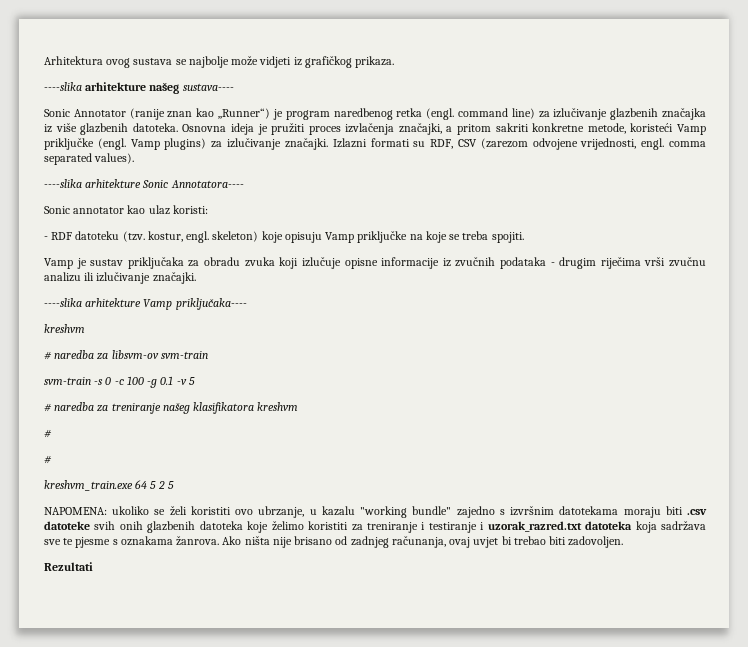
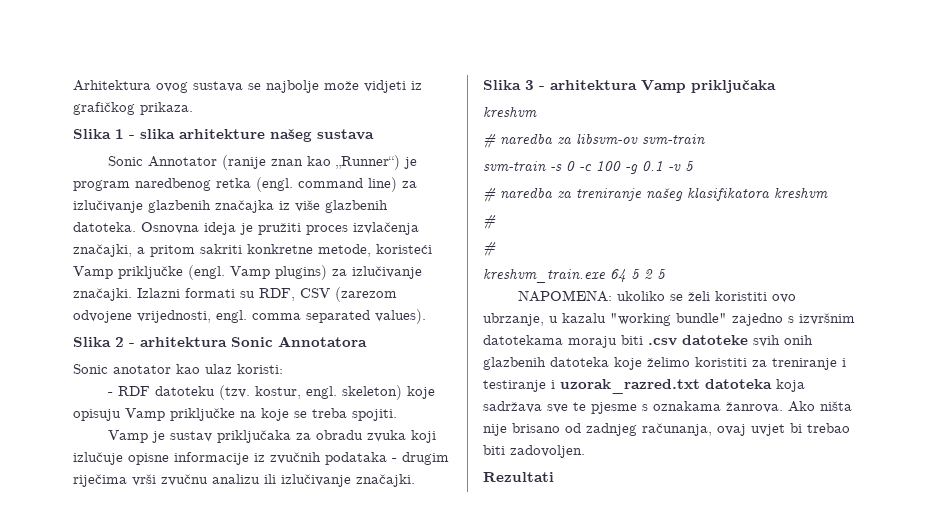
- ----slika arhitekture našeg sustava----
+ Slika 1 - slika arhitekture našeg sustava
- ----slika arhitekture Sonic Annotatora----
- Sonic annotator kao ulaz koristi:
+ Slika 2 - arhitektura Sonic Annotatora
+ Sonic anotator kao ulaz koristi:
- ----slika arhitekture Vamp priključaka----
+ Slika 3 - arhitektura Vamp priključaka

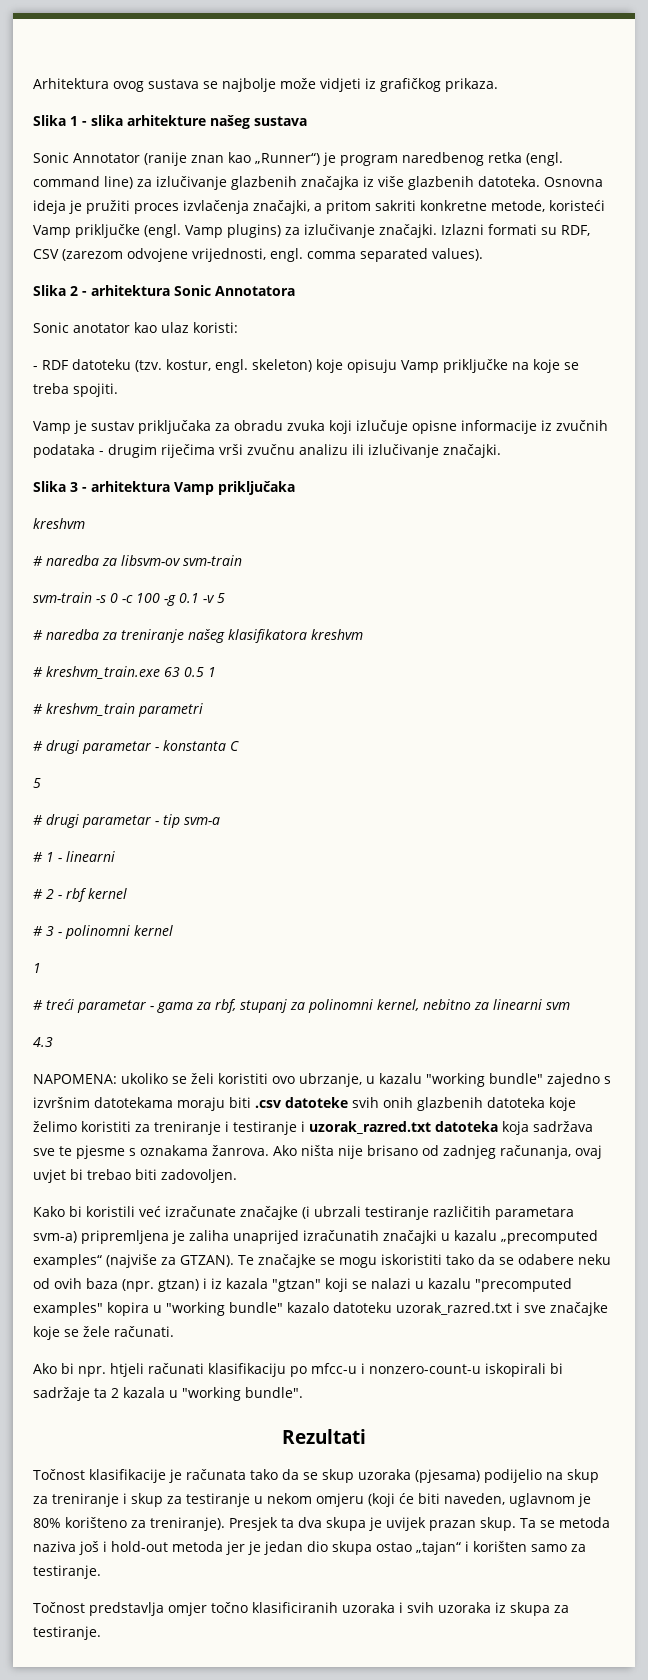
  # naredba za treniranje našeg klasifikatora kreshvm
- #
- #
- kreshvm_train.exe 64 5 2 5
+ # kreshvm_train.exe 63 0.5 1
+ # kreshvm_train parametri
+ # drugi parametar - konstanta C
+ 5
+ # drugi parametar - tip svm-a
+ # 1 - linearni
+ # 2 - rbf kernel
+ # 3 - polinomni kernel
+ 1
+ # treći parametar - gama za rbf, stupanj za polinomni kernel, nebitno za linearni svm
+ 4.3
+ Kako bi koristili već izračunate značajke (i ubrzali testiranje različitih parametara svm-a) pripremljena je zaliha unaprijed izračunatih značajki u kazalu „precomputed examples“ (najviše za GTZAN). Te značajke se mogu iskoristiti tako da se odabere neku od ovih baza (npr. gtzan) i iz kazala "gtzan" koji se nalazi u kazalu "precomputed examples" kopira u "working bundle" kazalo datoteku uzorak_razred.txt i sve značajke koje se žele računati.
+ Ako bi npr. htjeli računati klasifikaciju po mfcc-u i nonzero-count-u iskopirali bi sadržaje ta 2 kazala u "working bundle".
  Rezultati
+ Točnost klasifikacije je računata tako da se skup uzoraka (pjesama) podijelio na skup za treniranje i skup za testiranje u nekom omjeru (koji će biti naveden, uglavnom je 80% korišteno za treniranje). Presjek ta dva skupa je uvijek prazan skup. Ta se metoda naziva još i hold-out metoda jer je jedan dio skupa ostao „tajan“ i korišten samo za testiranje.
+ Točnost predstavlja omjer točno klasificiranih uzoraka i svih uzoraka iz skupa za testiranje.

